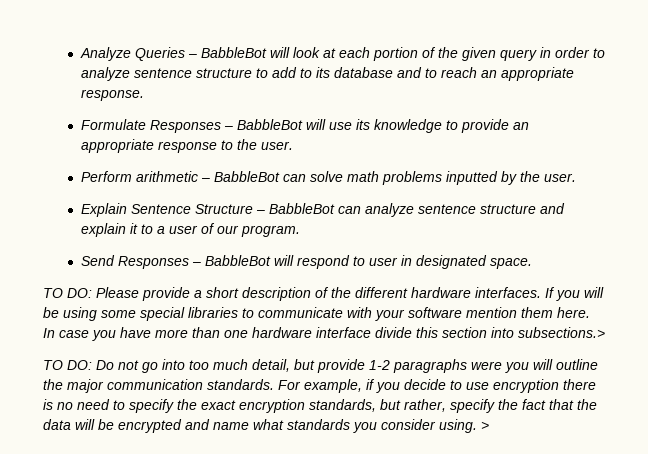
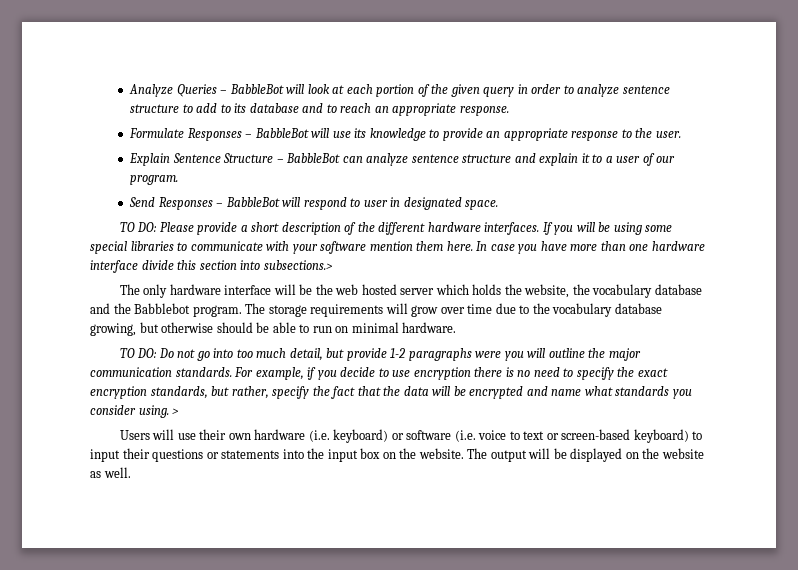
- Perform arithmetic – BabbleBot can solve math problems inputted by the user.
+ The only hardware interface will be the web hosted server which holds the website, the vocabulary database and the Babblebot program. The storage requirements will grow over time due to the vocabulary database growing, but otherwise should be able to run on minimal hardware.
+ Users will use their own hardware (i.e. keyboard) or software (i.e. voice to text or screen-based keyboard) to input their questions or statements into the input box on the website. The output will be displayed on the website as well.

